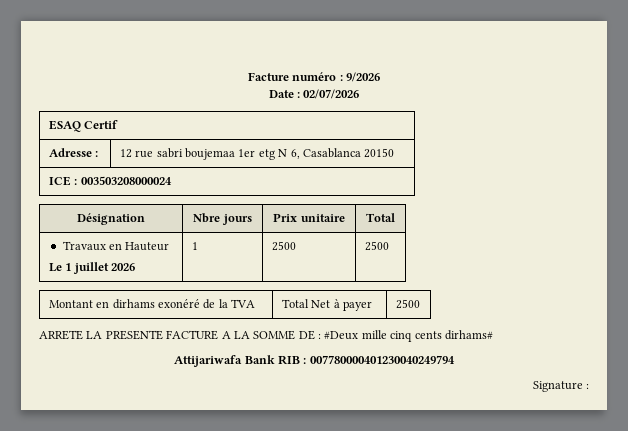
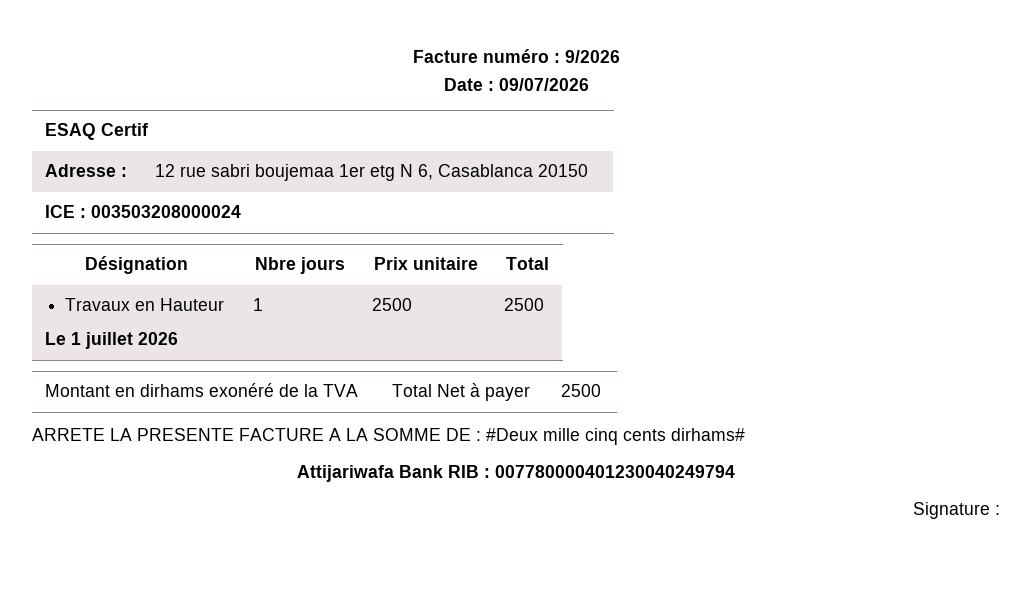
- Date : 02/07/2026
+ Date : 09/07/2026

